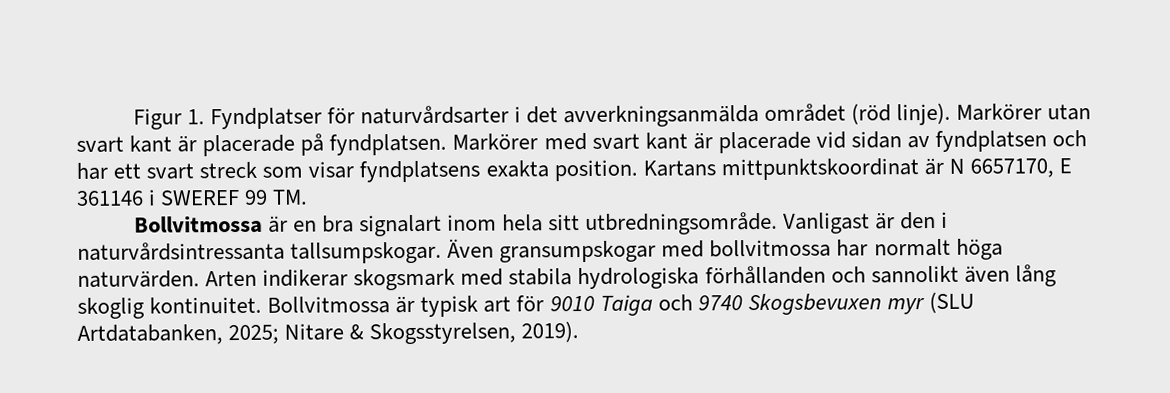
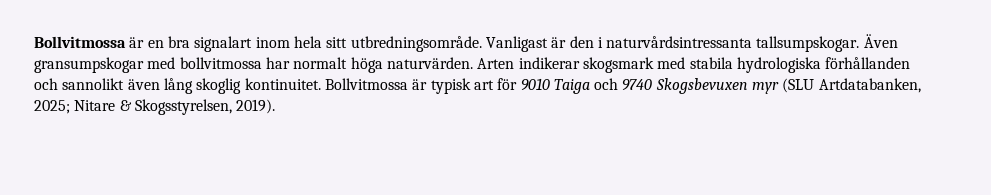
- Figur 1. Fyndplatser för naturvårdsarter i det avverkningsanmälda området (röd linje). Markörer utan svart kant är placerade på fyndplatsen. Markörer med svart kant är placerade vid sidan av fyndplatsen och har ett svart streck som visar fyndplatsens exakta position. Kartans mittpunktskoordinat är N 6657170, E 361146 i SWEREF 99 TM.

